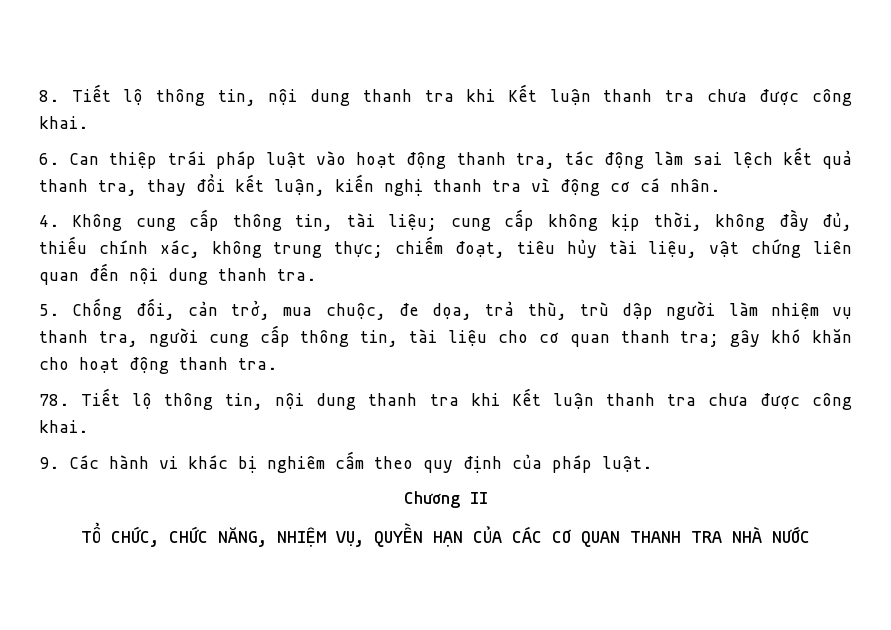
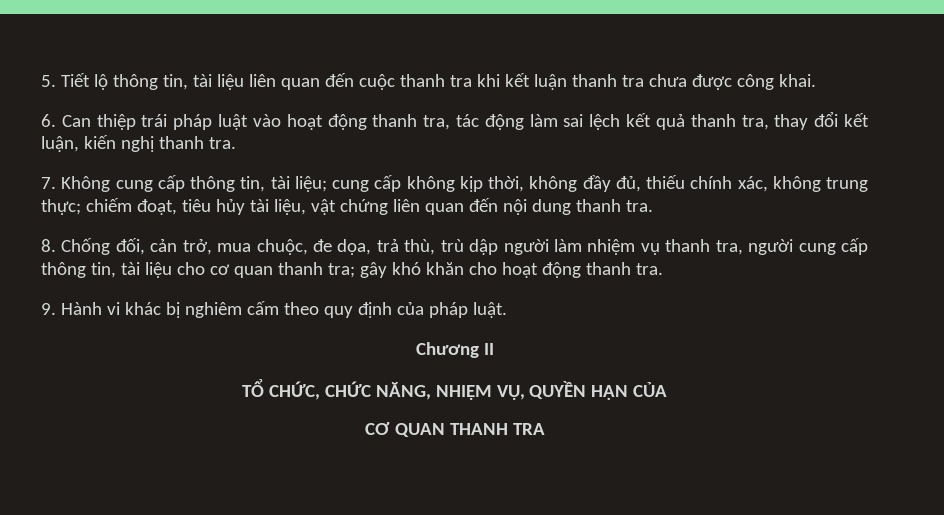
- 8. Tiết lộ thông tin, nội dung thanh tra khi Kết luận thanh tra chưa được công khai.
+ 5. Tiết lộ thông tin, tài liệu liên quan đến cuộc thanh tra khi kết luận thanh tra chưa được công khai.
- 6. Can thiệp trái pháp luật vào hoạt động thanh tra, tác động làm sai lệch kết quả thanh tra, thay đổi kết luận, kiến nghị thanh tra vì động cơ cá nhân.
- 4. Không cung cấp thông tin, tài liệu;
+ 6. Can thiệp trái pháp luật vào hoạt động thanh tra, tác động làm sai lệch kết quả thanh tra, thay đổi kết luận, kiến nghị thanh tra.
+ 7. Không cung cấp thông tin, tài liệu;
- 5. Chống đối, cản trở, mua chuộc, đe dọa, trả thù, trù dập người làm nhiệm vụ thanh tra, người cung cấp thông tin, tài liệu cho cơ quan thanh tra; gây khó khăn cho hoạt động thanh tra.
+ 8. Chống đối, cản trở, mua chuộc, đe dọa, trả thù, trù dập người làm nhiệm vụ thanh tra, người cung cấp thông tin, tài liệu cho cơ quan thanh tra; gây khó khăn cho hoạt động thanh tra.
- 78. Tiết lộ thông tin, nội dung thanh tra khi Kết luận thanh tra chưa được công khai.
- 9. Các hành vi khác bị nghiêm cấm theo quy định của pháp luật.
+ 9. Hành vi khác bị nghiêm cấm theo quy định của pháp luật.
- TỔ CHỨC, CHỨC NĂNG, NHIỆM VỤ, QUYỀN HẠN CỦA CÁC CƠ QUAN THANH TRA NHÀ NƯỚC
+ TỔ CHỨC, CHỨC NĂNG, NHIỆM VỤ, QUYỀN HẠN CỦA
+ CƠ QUAN THANH TRA

